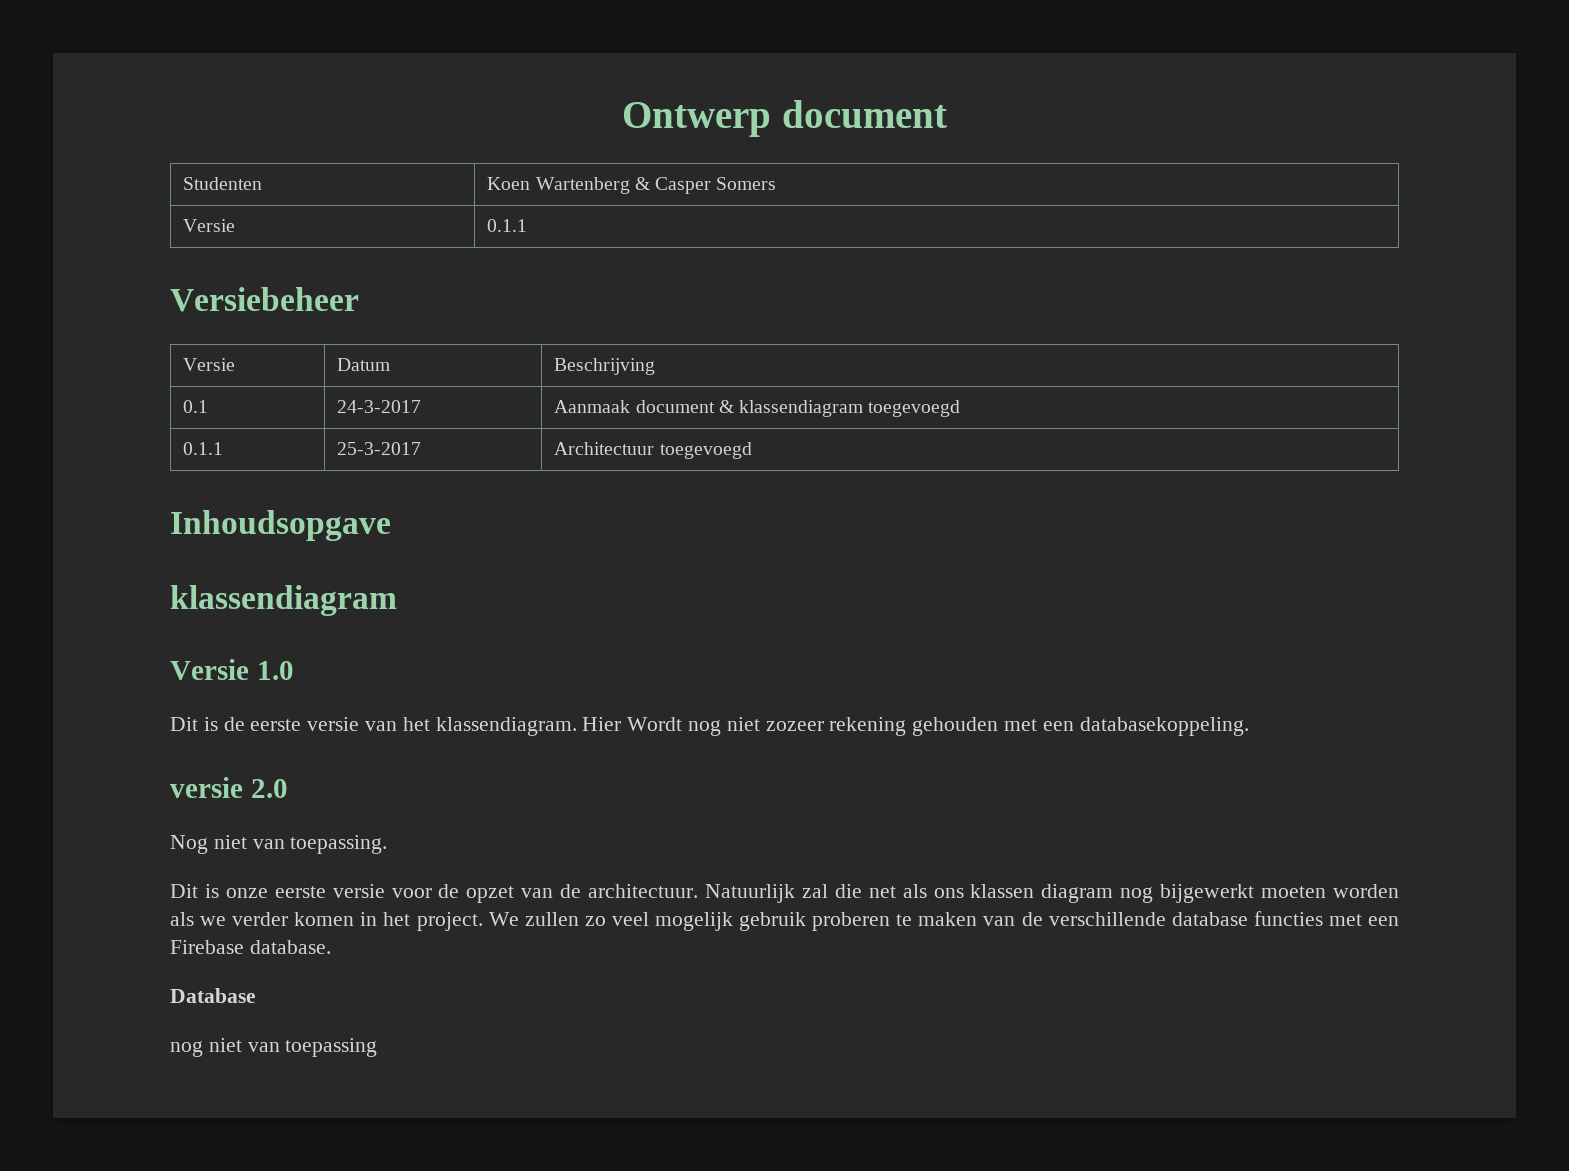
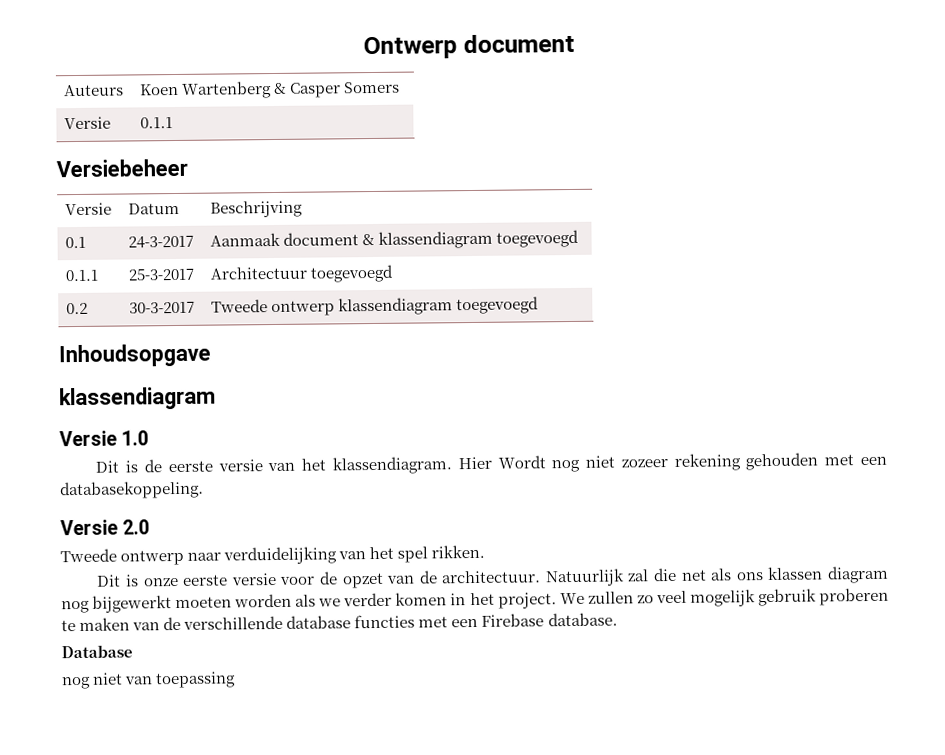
- Studenten | Koen Wartenberg & Casper Somers
+ Auteurs | Koen Wartenberg & Casper Somers
+ 0.2 | 30-3-2017 | Tweede ontwerp klassendiagram toegevoegd
- versie 2.0
+ Versie 2.0
- Nog niet van toepassing.
+ Tweede ontwerp naar verduidelijking van het spel rikken.

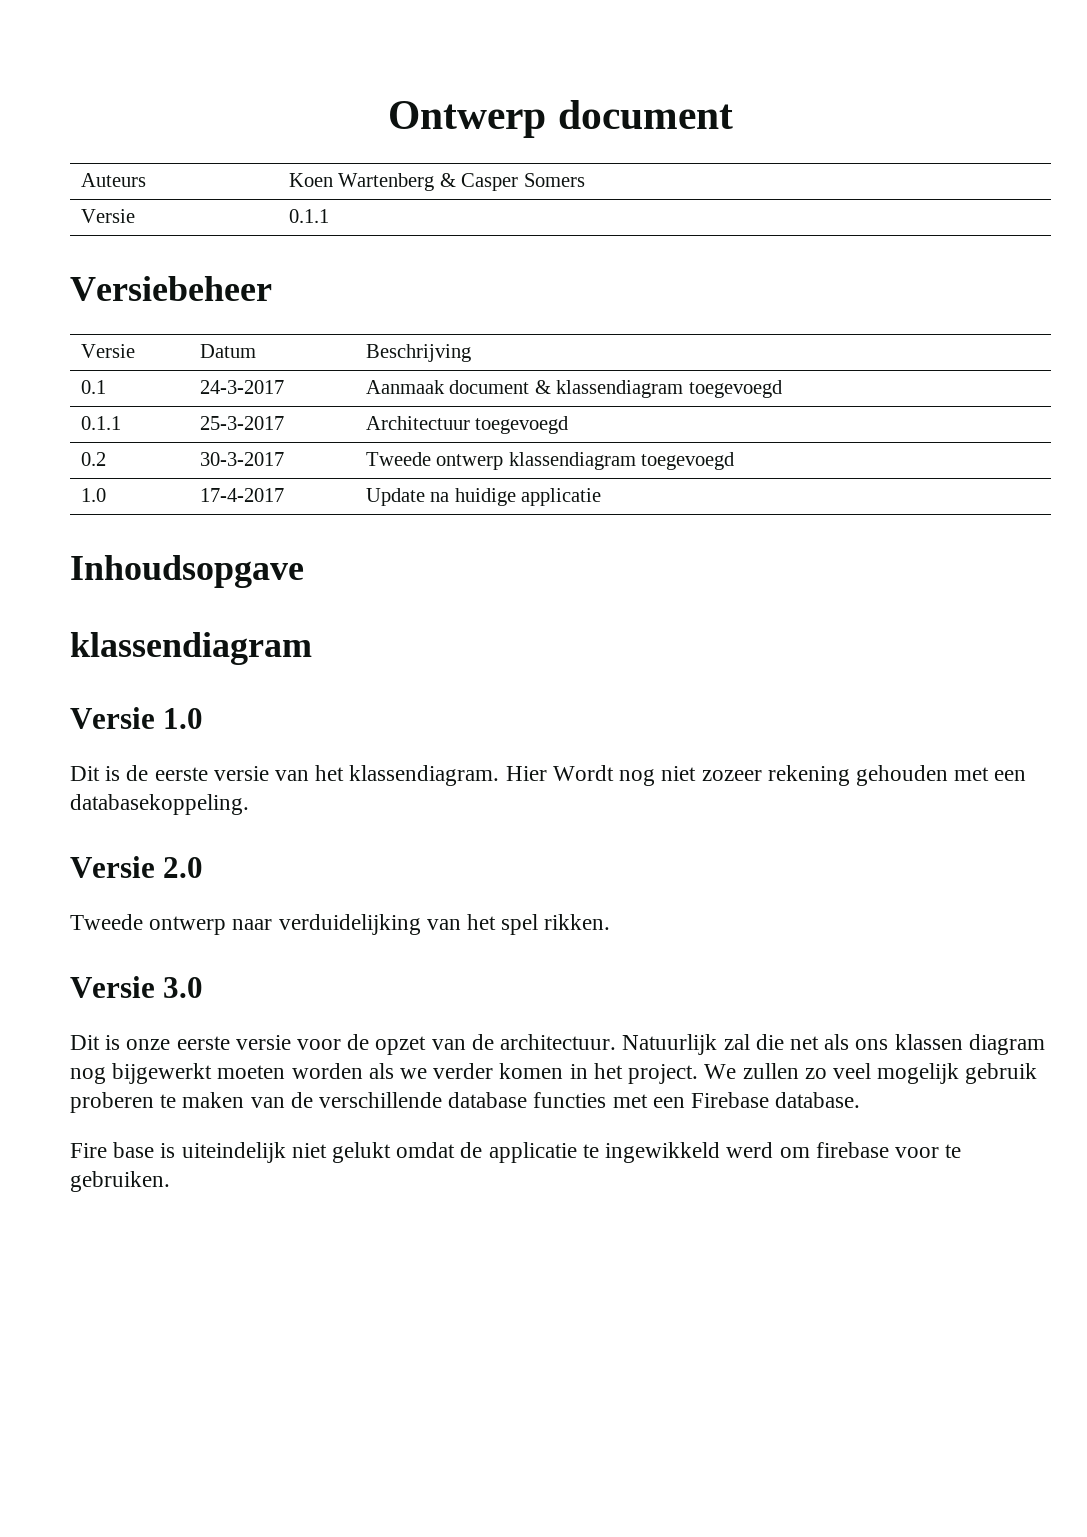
+ 1.0 | 17-4-2017 | Update na huidige applicatie
+ Versie 3.0
- Database
- nog niet van toepassing
+ Fire base is uiteindelijk niet gelukt omdat de applicatie te ingewikkeld werd om firebase voor te gebruiken.

